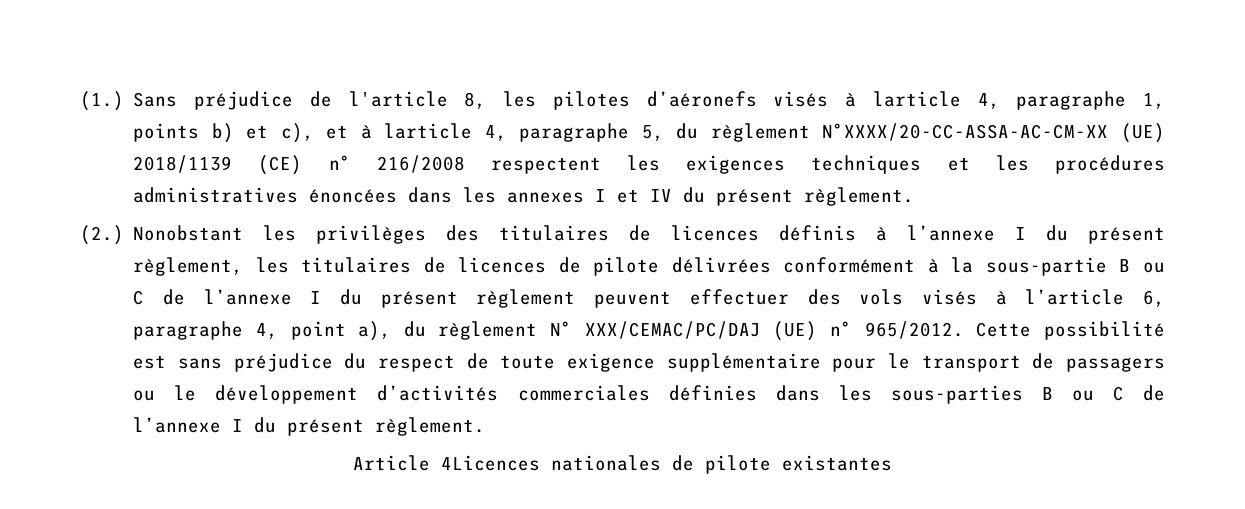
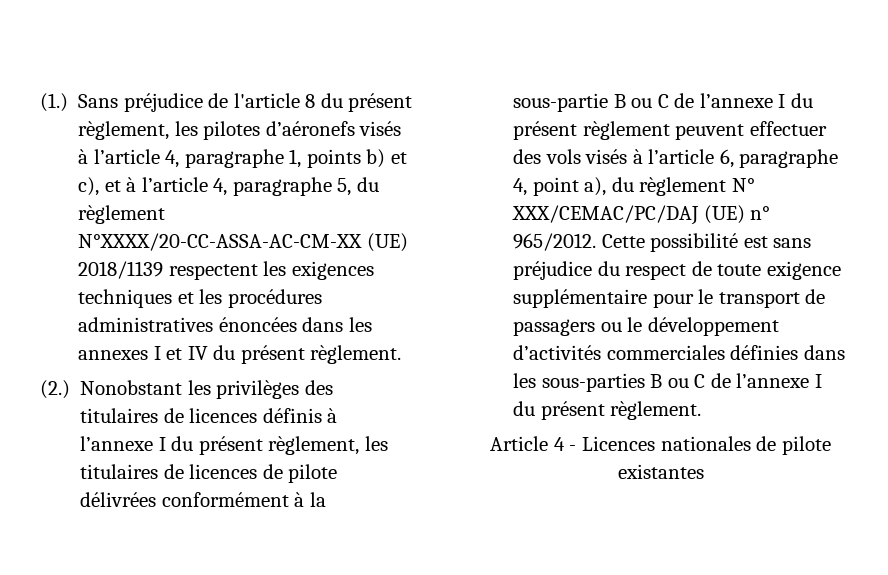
- (1.) Sans préjudice de l'article 8, les pilotes d’aéronefs visés à larticle 4, paragraphe 1, points b) et c), et à larticle 4, paragraphe 5, du règlement N°XXXX/20-CC-ASSA-AC-CM-XX (UE) 2018/1139 (CE) n° 216/2008 respectent les exigences techniques et les procédures administratives énoncées dans les annexes I et IV du présent règlement.
+ (1.) Sans préjudice de l'article 8 du présent règlement, les pilotes d’aéronefs visés à l’article 4, paragraphe 1, points b) et c), et à l’article 4, paragraphe 5, du règlement N°XXXX/20-CC-ASSA-AC-CM-XX (UE) 2018/1139 respectent les exigences techniques et les procédures administratives énoncées dans les annexes I et IV du présent règlement.
- Article 4Licences nationales de pilote existantes
+ Article 4 - Licences nationales de pilote existantes

